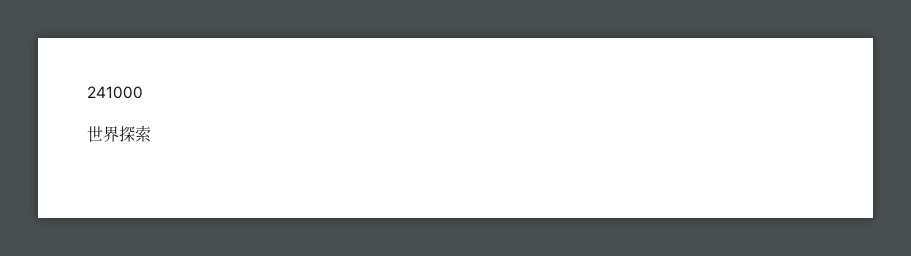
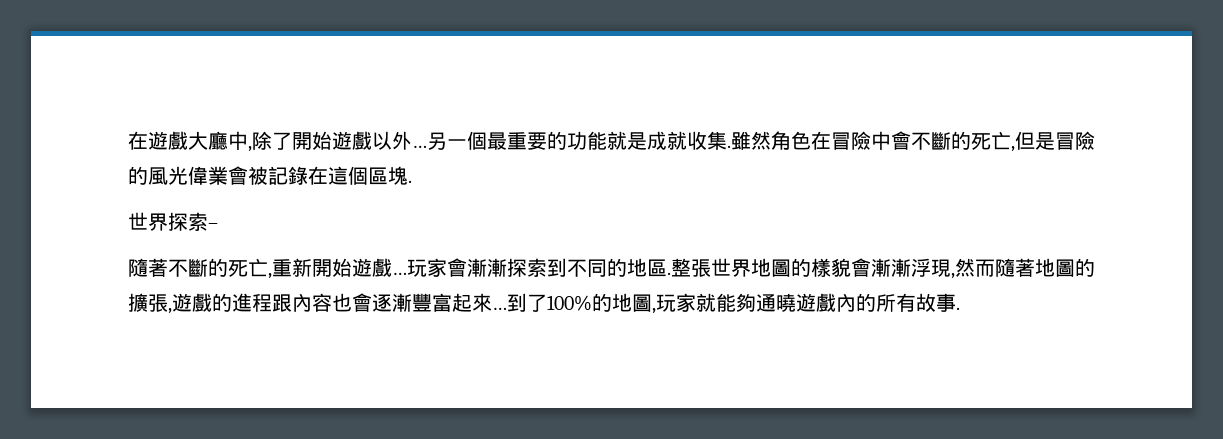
- 241000
- 世界探索
+ 在遊戲大廳中,除了開始遊戲以外…另一個最重要的功能就是成就收集.雖然角色在冒險中會不斷的死亡,但是冒險的風光偉業會被記錄在這個區塊.
+ 世界探索–
+ 隨著不斷的死亡,重新開始遊戲…玩家會漸漸探索到不同的地區.整張世界地圖的樣貌會漸漸浮現,然而隨著地圖的擴張,遊戲的進程跟內容也會逐漸豐富起來…到了100%的地圖,玩家就能夠通曉遊戲內的所有故事.

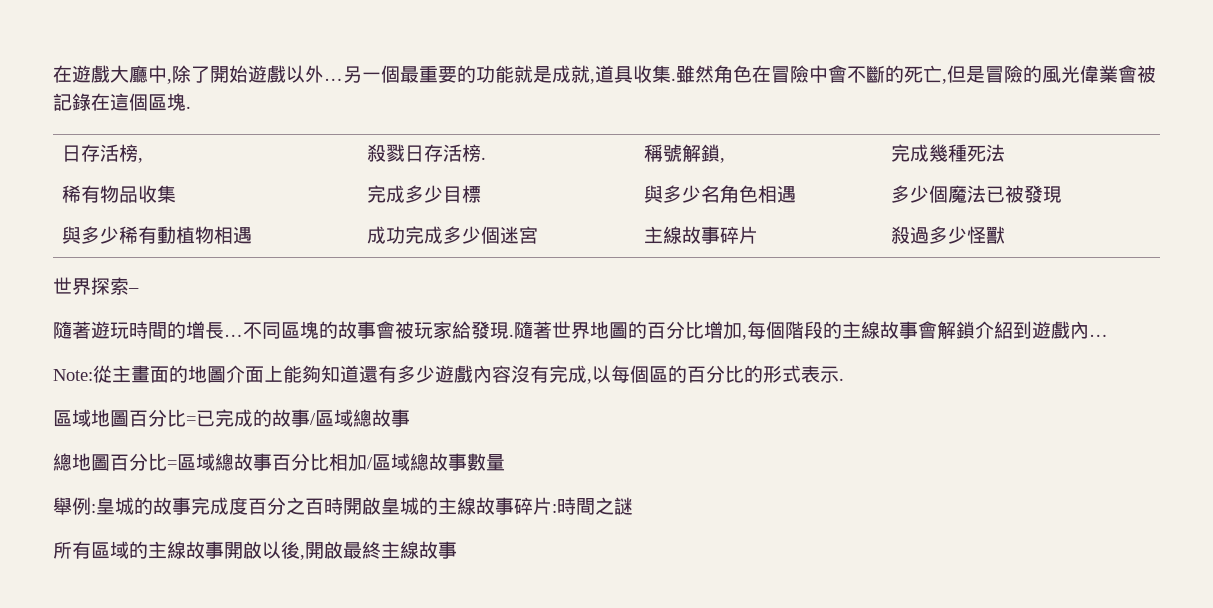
- 另一個最重要的功能就是成就收集.
+ 另一個最重要的功能就是成就,道具收集.
+ 日存活榜, | 殺戮日存活榜. | 稱號解鎖, | 完成幾種死法
+ 稀有物品收集 | 完成多少目標 | 與多少名角色相遇 | 多少個魔法已被發現
+ 與多少稀有動植物相遇 | 成功完成多少個迷宮 | 主線故事碎片 | 殺過多少怪獸
  世界探索–
- 隨著不斷的死亡,重新開始遊戲…玩家會漸漸探索到不同的地區.整張世界地圖的樣貌會漸漸浮現,然而隨著地圖的擴張,遊戲的進程跟內容也會逐漸豐富起來…到了100%的地圖,玩家就能夠通曉遊戲內的所有故事.
+ 隨著遊玩時間的增長…不同區塊的故事會被玩家給發現.隨著世界地圖的百分比增加,每個階段的主線故事會解鎖介紹到遊戲內…
+ Note:從主畫面的地圖介面上能夠知道還有多少遊戲內容沒有完成,以每個區的百分比的形式表示.
+ 區域地圖百分比=已完成的故事/區域總故事
+ 總地圖百分比=區域總故事百分比相加/區域總故事數量
+ 舉例:皇城的故事完成度百分之百時開啟皇城的主線故事碎片:時間之謎
+ 所有區域的主線故事開啟以後,開啟最終主線故事

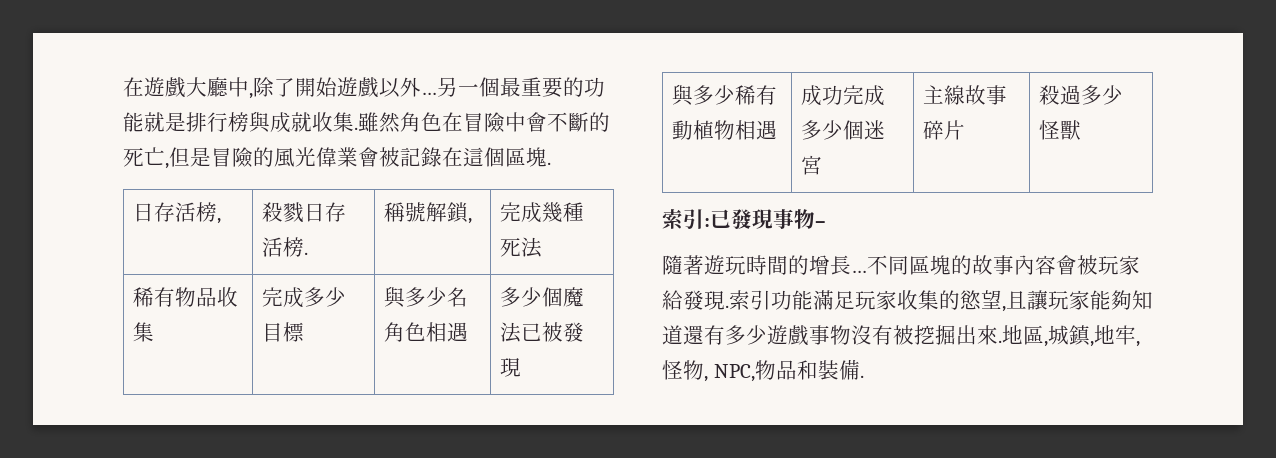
- 另一個最重要的功能就是成就,道具收集.
+ 另一個最重要的功能就是排行榜與成就收集.
- 世界探索–
+ 索引:已發現事物–
- 不同區塊的故事會被玩家給發現.
+ 不同區塊的故事內容會被玩家給發現.
- 隨著世界地圖的百分比增加,每個階段的主線故事會解鎖介紹到遊戲內…
- Note:從主畫面的地圖介面上能夠知道還有多少遊戲內容沒有完成,以每個區的百分比的形式表示.
- 區域地圖百分比=已完成的故事/區域總故事
- 總地圖百分比=區域總故事百分比相加/區域總故事數量
- 舉例:皇城的故事完成度百分之百時開啟皇城的主線故事碎片:時間之謎
- 所有區域的主線故事開啟以後,開啟最終主線故事
+ 索引功能滿足玩家收集的慾望,且讓玩家能夠知道還有多少遊戲事物沒有被挖掘出來.地區,城鎮,地牢,怪物, NPC,物品和裝備.

